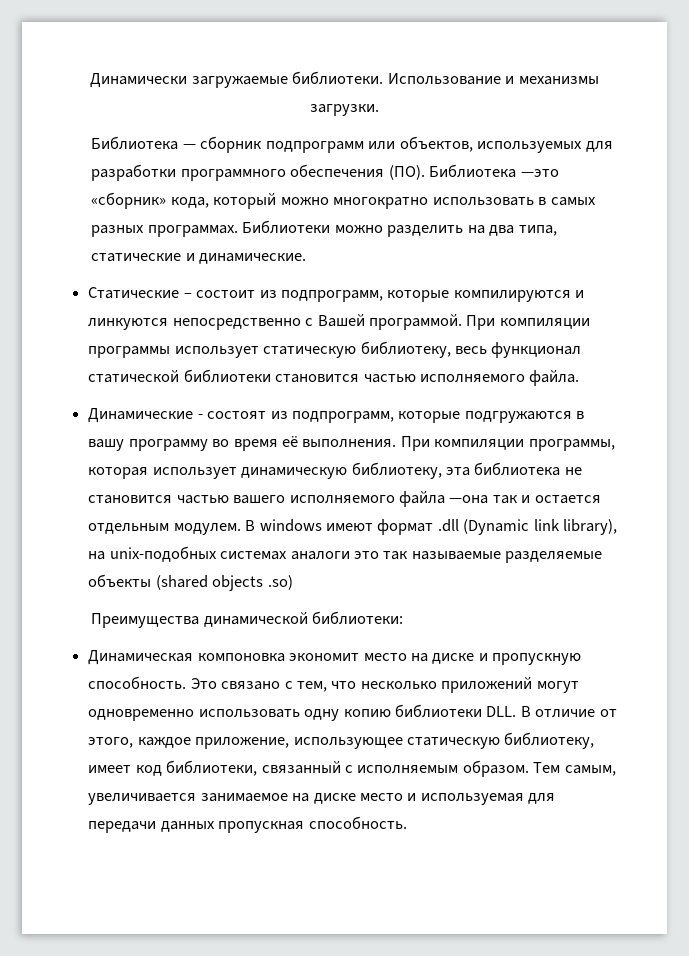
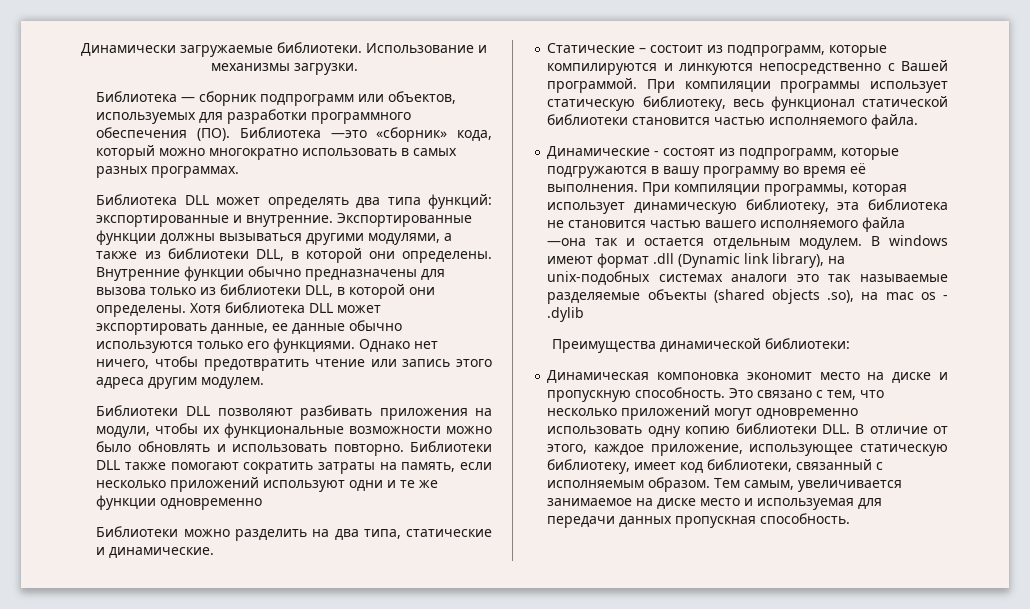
- Библиотека — сборник подпрограмм или объектов, используемых для разработки программного обеспечения (ПО). Библиотека —это «сборник» кода, который можно многократно использовать в самых разных программах. Библиотеки можно разделить на два типа, статические и динамические.
+ Библиотека — сборник подпрограмм или объектов, используемых для разработки программного обеспечения (ПО). Библиотека —это «сборник» кода, который можно многократно использовать в самых разных программах.
+ Библиотека DLL может определять два типа функций: экспортированные и внутренние. Экспортированные функции должны вызываться другими модулями, а также из библиотеки DLL, в которой они определены. Внутренние функции обычно предназначены для вызова только из библиотеки DLL, в которой они определены. Хотя библиотека DLL может экспортировать данные, ее данные обычно используются только его функциями. Однако нет ничего, чтобы предотвратить чтение или запись этого адреса другим модулем.
+ Библиотеки DLL позволяют разбивать приложения на модули, чтобы их функциональные возможности можно было обновлять и использовать повторно. Библиотеки DLL также помогают сократить затраты на память, если несколько приложений используют одни и те же функции одновременно
+ Библиотеки можно разделить на два типа, статические и динамические.
- В windows имеют формат .dll (Dynamic link library), на unix-подобных системах аналоги это так называемые разделяемые объекты (shared objects .so)
+ В windows имеют формат .dll (Dynamic link library), на unix-подобных системах аналоги это так называемые разделяемые объекты (shared objects .so), на mac os - .dylib

